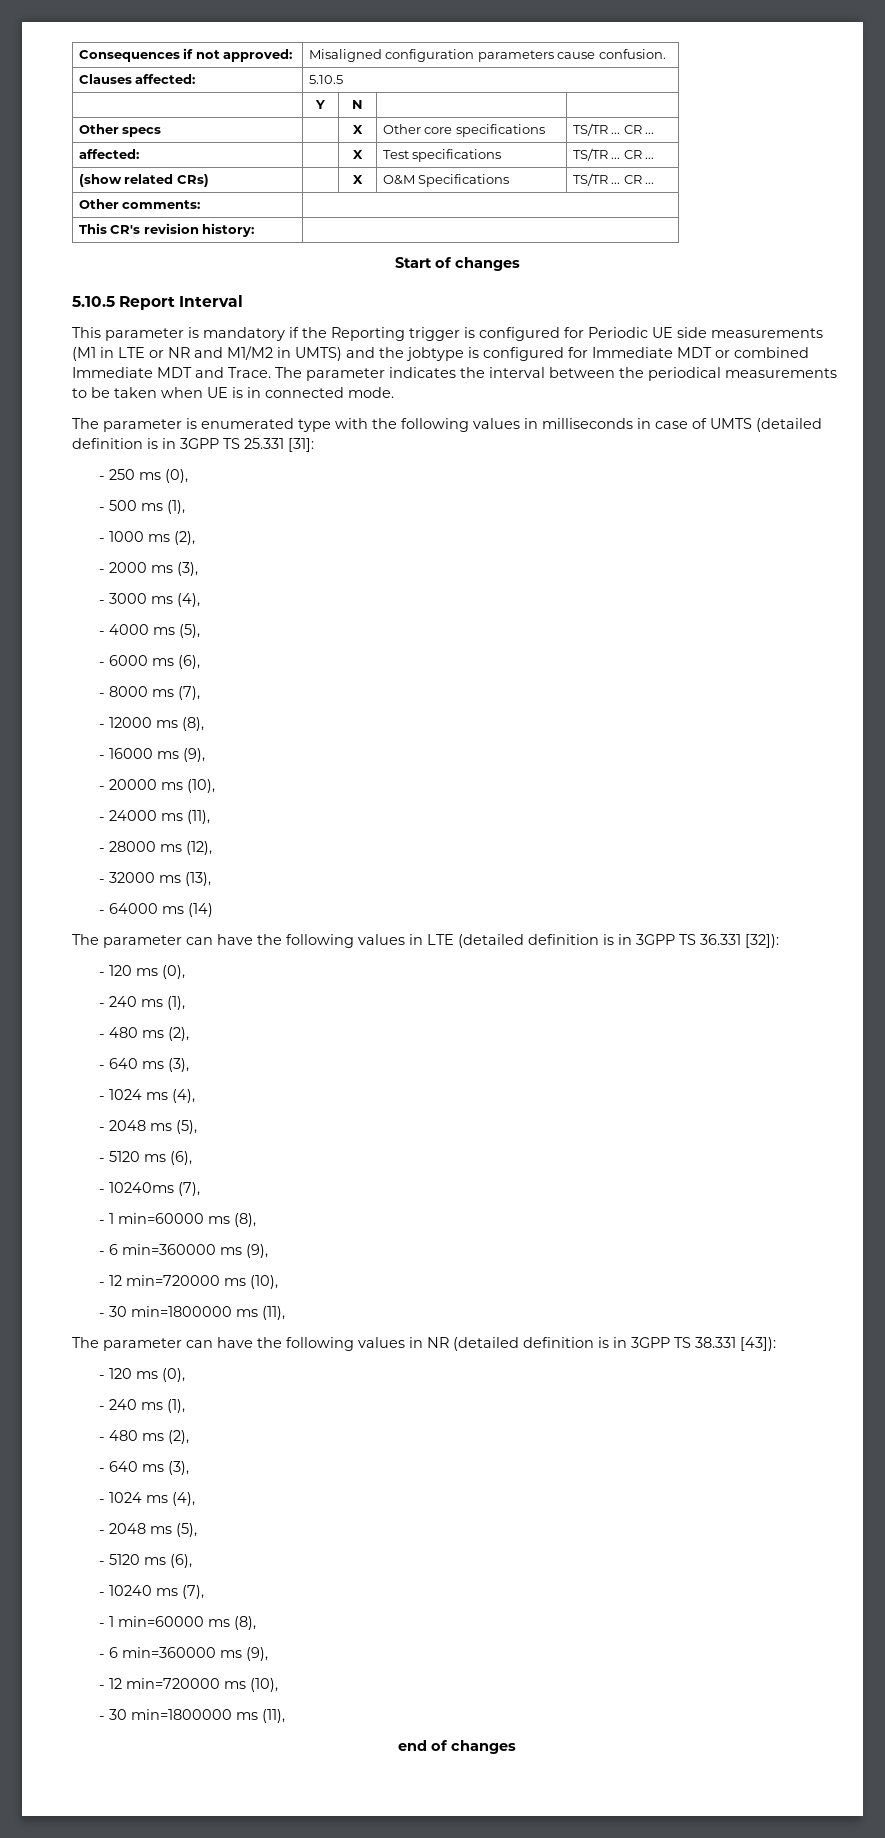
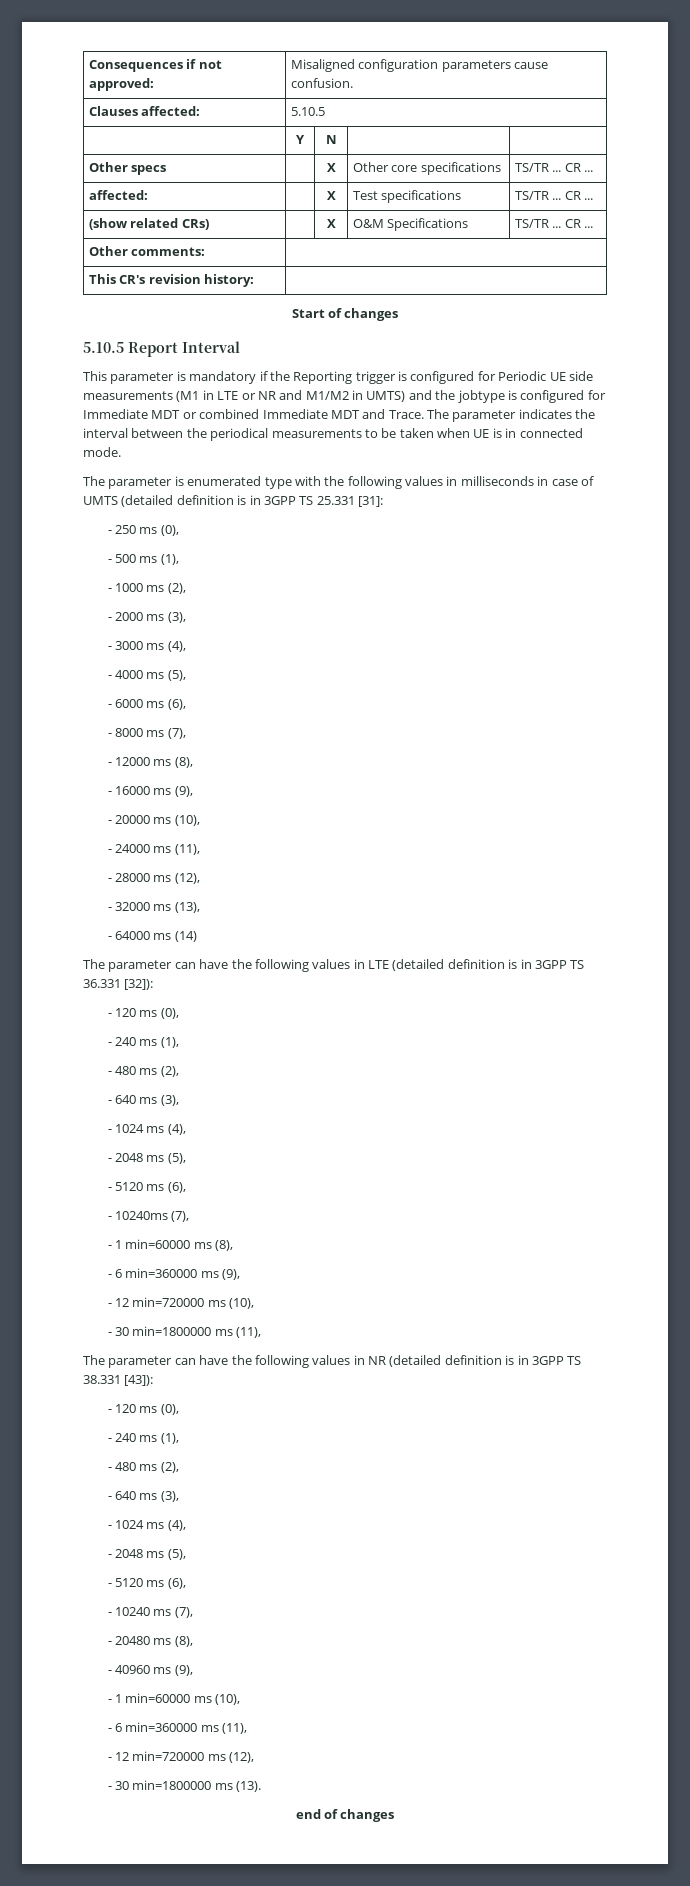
  - 10240 ms (7),
- - 1 min=60000 ms (8),
- - 6 min=360000 ms (9),
- - 12 min=720000 ms (10),
- - 30 min=1800000 ms (11),
+ - 20480 ms (8),
+ - 40960 ms (9),
+ - 1 min=60000 ms (10),
+ - 6 min=360000 ms (11),
+ - 12 min=720000 ms (12),
+ - 30 min=1800000 ms (13).

